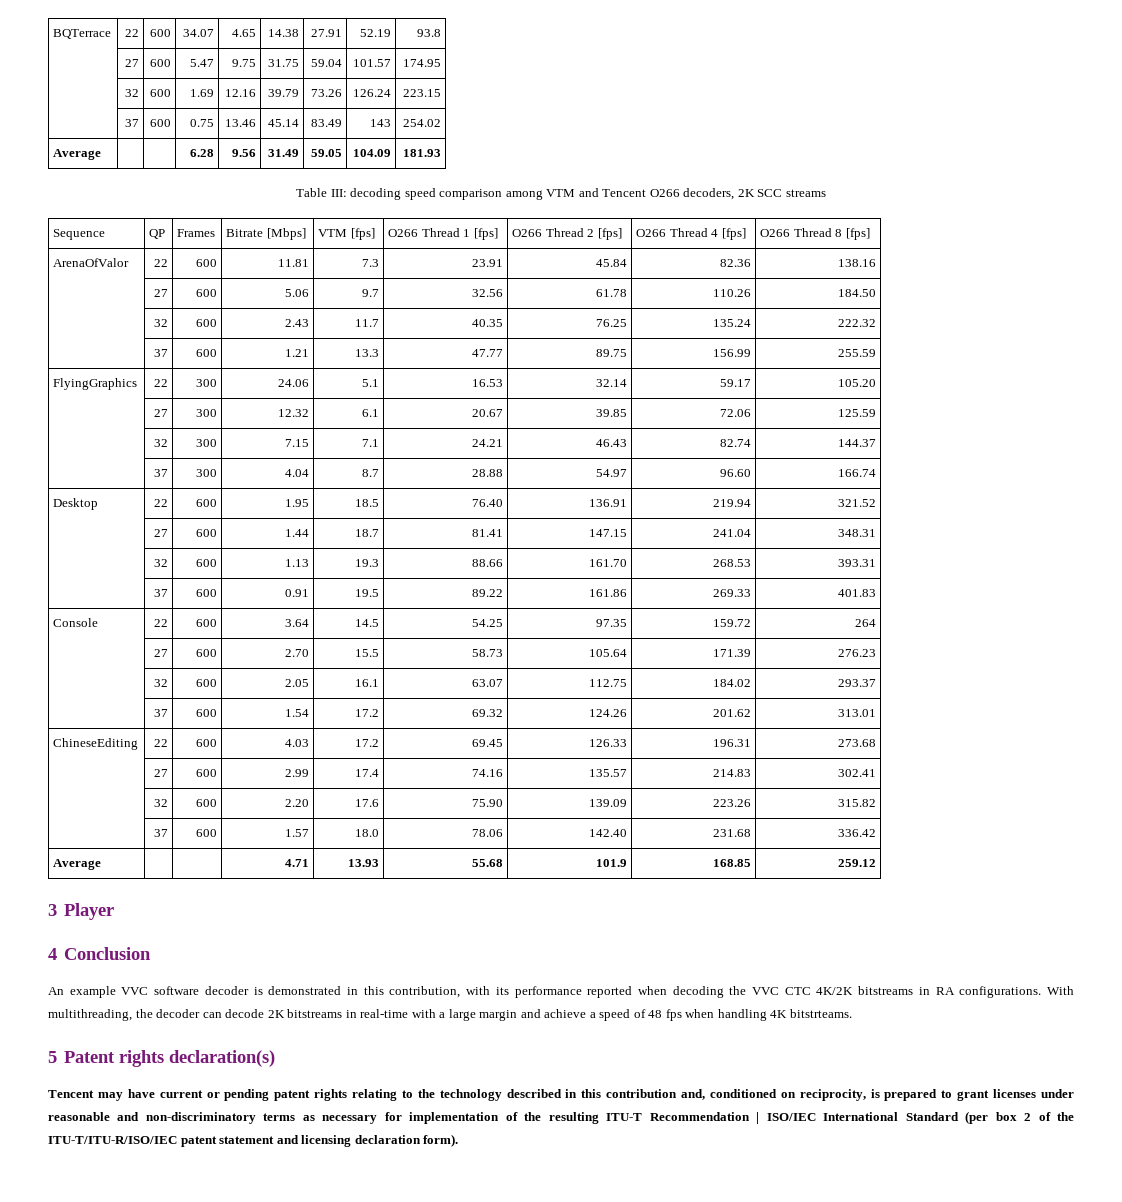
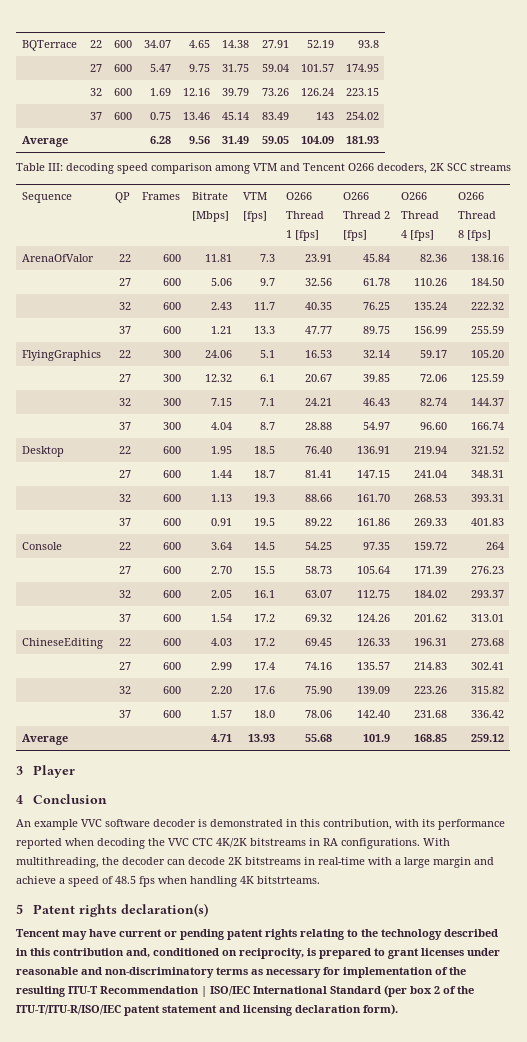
- With multithreading, the decoder can decode 2K bitstreams in real-time with a large margin and achieve a speed of 48 fps when handling 4K bitstrteams.
+ With multithreading, the decoder can decode 2K bitstreams in real-time with a large margin and achieve a speed of 48.5 fps when handling 4K bitstrteams.

